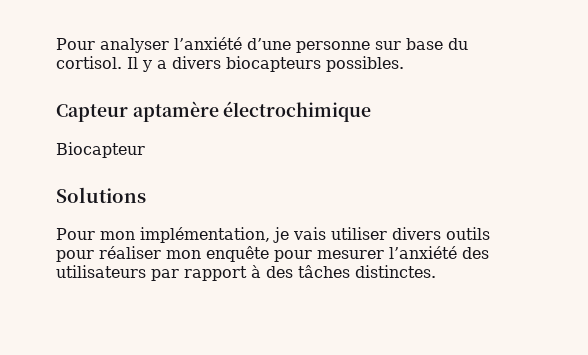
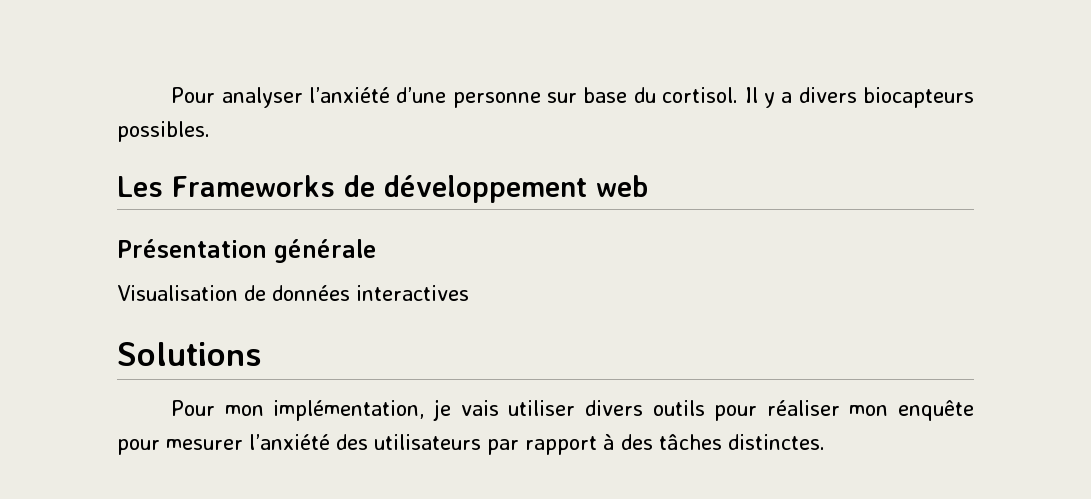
- Capteur aptamère électrochimique
- Biocapteur
+ Les Frameworks de développement web
+ Présentation générale
+ Visualisation de données interactives

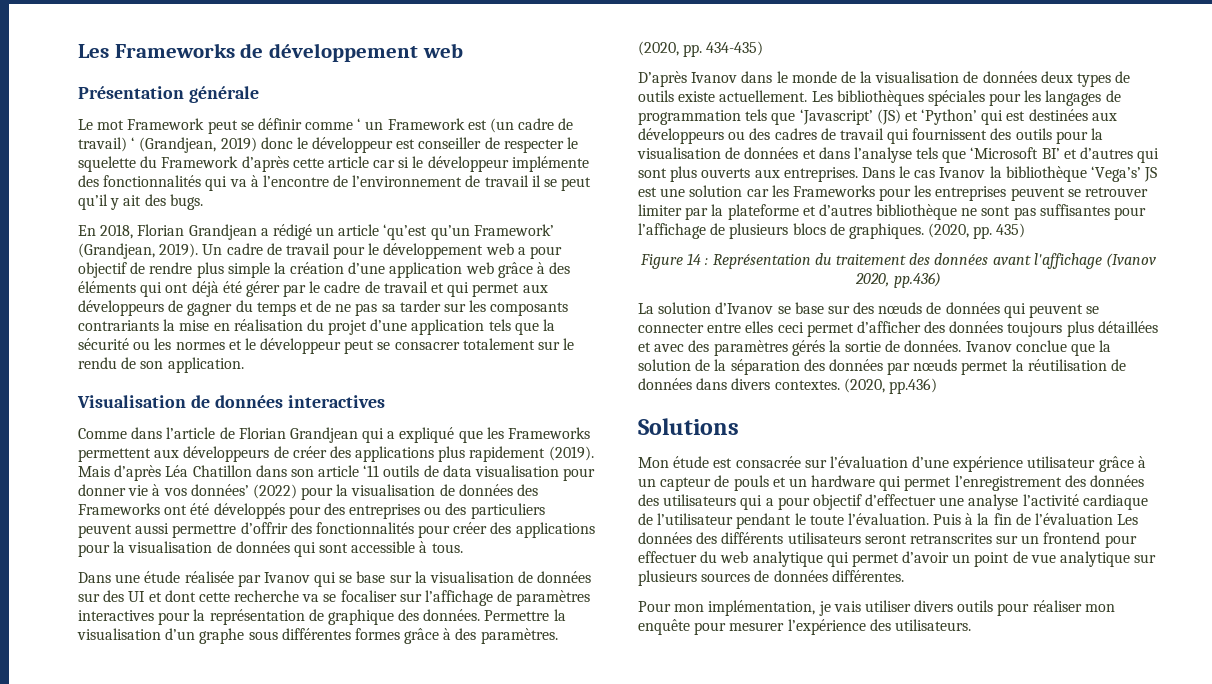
- Pour analyser l’anxiété d’une personne sur base du cortisol. Il y a divers biocapteurs possibles.
+ Le mot Framework peut se définir comme ‘ un Framework est (un cadre de travail) ‘ (Grandjean, 2019) donc le développeur est conseiller de respecter le squelette du Framework d’après cette article car si le développeur implémente des fonctionnalités qui va à l’encontre de l’environnement de travail il se peut qu’il y ait des bugs.
+ En 2018, Florian Grandjean a rédigé un article ‘qu’est qu’un Framework’ (Grandjean, 2019). Un cadre de travail pour le développement web a pour objectif de rendre plus simple la création d’une application web grâce à des éléments qui ont déjà été gérer par le cadre de travail et qui permet aux développeurs de gagner du temps et de ne pas sa tarder sur les composants contrariants la mise en réalisation du projet d’une application tels que la sécurité ou les normes et le développeur peut se consacrer totalement sur le rendu de son application.
  Visualisation de données interactives
+ Comme dans l’article de Florian Grandjean qui a expliqué que les Frameworks permettent aux développeurs de créer des applications plus rapidement (2019). Mais d’après Léa Chatillon dans son article ‘11 outils de data visualisation pour donner vie à vos données’ (2022) pour la visualisation de données des Frameworks ont été développés pour des entreprises ou des particuliers peuvent aussi permettre d’offrir des fonctionnalités pour créer des applications pour la visualisation de données qui sont accessible à tous.
+ Dans une étude réalisée par Ivanov qui se base sur la visualisation de données sur des UI et dont cette recherche va se focaliser sur l’affichage de paramètres interactives pour la représentation de graphique des données. Permettre la visualisation d’un graphe sous différentes formes grâce à des paramètres. (2020, pp. 434-435)
+ D’après Ivanov dans le monde de la visualisation de données deux types de outils existe actuellement. Les bibliothèques spéciales pour les langages de programmation tels que ‘Javascript’ (JS) et ‘Python’ qui est destinées aux développeurs ou des cadres de travail qui fournissent des outils pour la visualisation de données et dans l’analyse tels que ‘Microsoft BI’ et d’autres qui sont plus ouverts aux entreprises. Dans le cas Ivanov la bibliothèque ‘Vega’s’ JS est une solution car les Frameworks pour les entreprises peuvent se retrouver limiter par la plateforme et d’autres bibliothèque ne sont pas suffisantes pour l’affichage de plusieurs blocs de graphiques. (2020, pp. 435)
+ Figure 14 : Représentation du traitement des données avant l'affichage (Ivanov 2020, pp.436)
+ La solution d’Ivanov se base sur des nœuds de données qui peuvent se connecter entre elles ceci permet d’afficher des données toujours plus détaillées et avec des paramètres gérés la sortie de données. Ivanov conclue que la solution de la séparation des données par nœuds permet la réutilisation de données dans divers contextes. (2020, pp.436)
  Solutions
+ Mon étude est consacrée sur l’évaluation d’une expérience utilisateur grâce à un capteur de pouls et un hardware qui permet l’enregistrement des données des utilisateurs qui a pour objectif d’effectuer une analyse l’activité cardiaque de l’utilisateur pendant le toute l’évaluation. Puis à la fin de l’évaluation Les données des différents utilisateurs seront retranscrites sur un frontend pour effectuer du web analytique qui permet d’avoir un point de vue analytique sur plusieurs sources de données différentes.
- Pour mon implémentation, je vais utiliser divers outils pour réaliser mon enquête pour mesurer l’anxiété des utilisateurs par rapport à des tâches distinctes.
+ Pour mon implémentation, je vais utiliser divers outils pour réaliser mon enquête pour mesurer l’expérience des utilisateurs.

